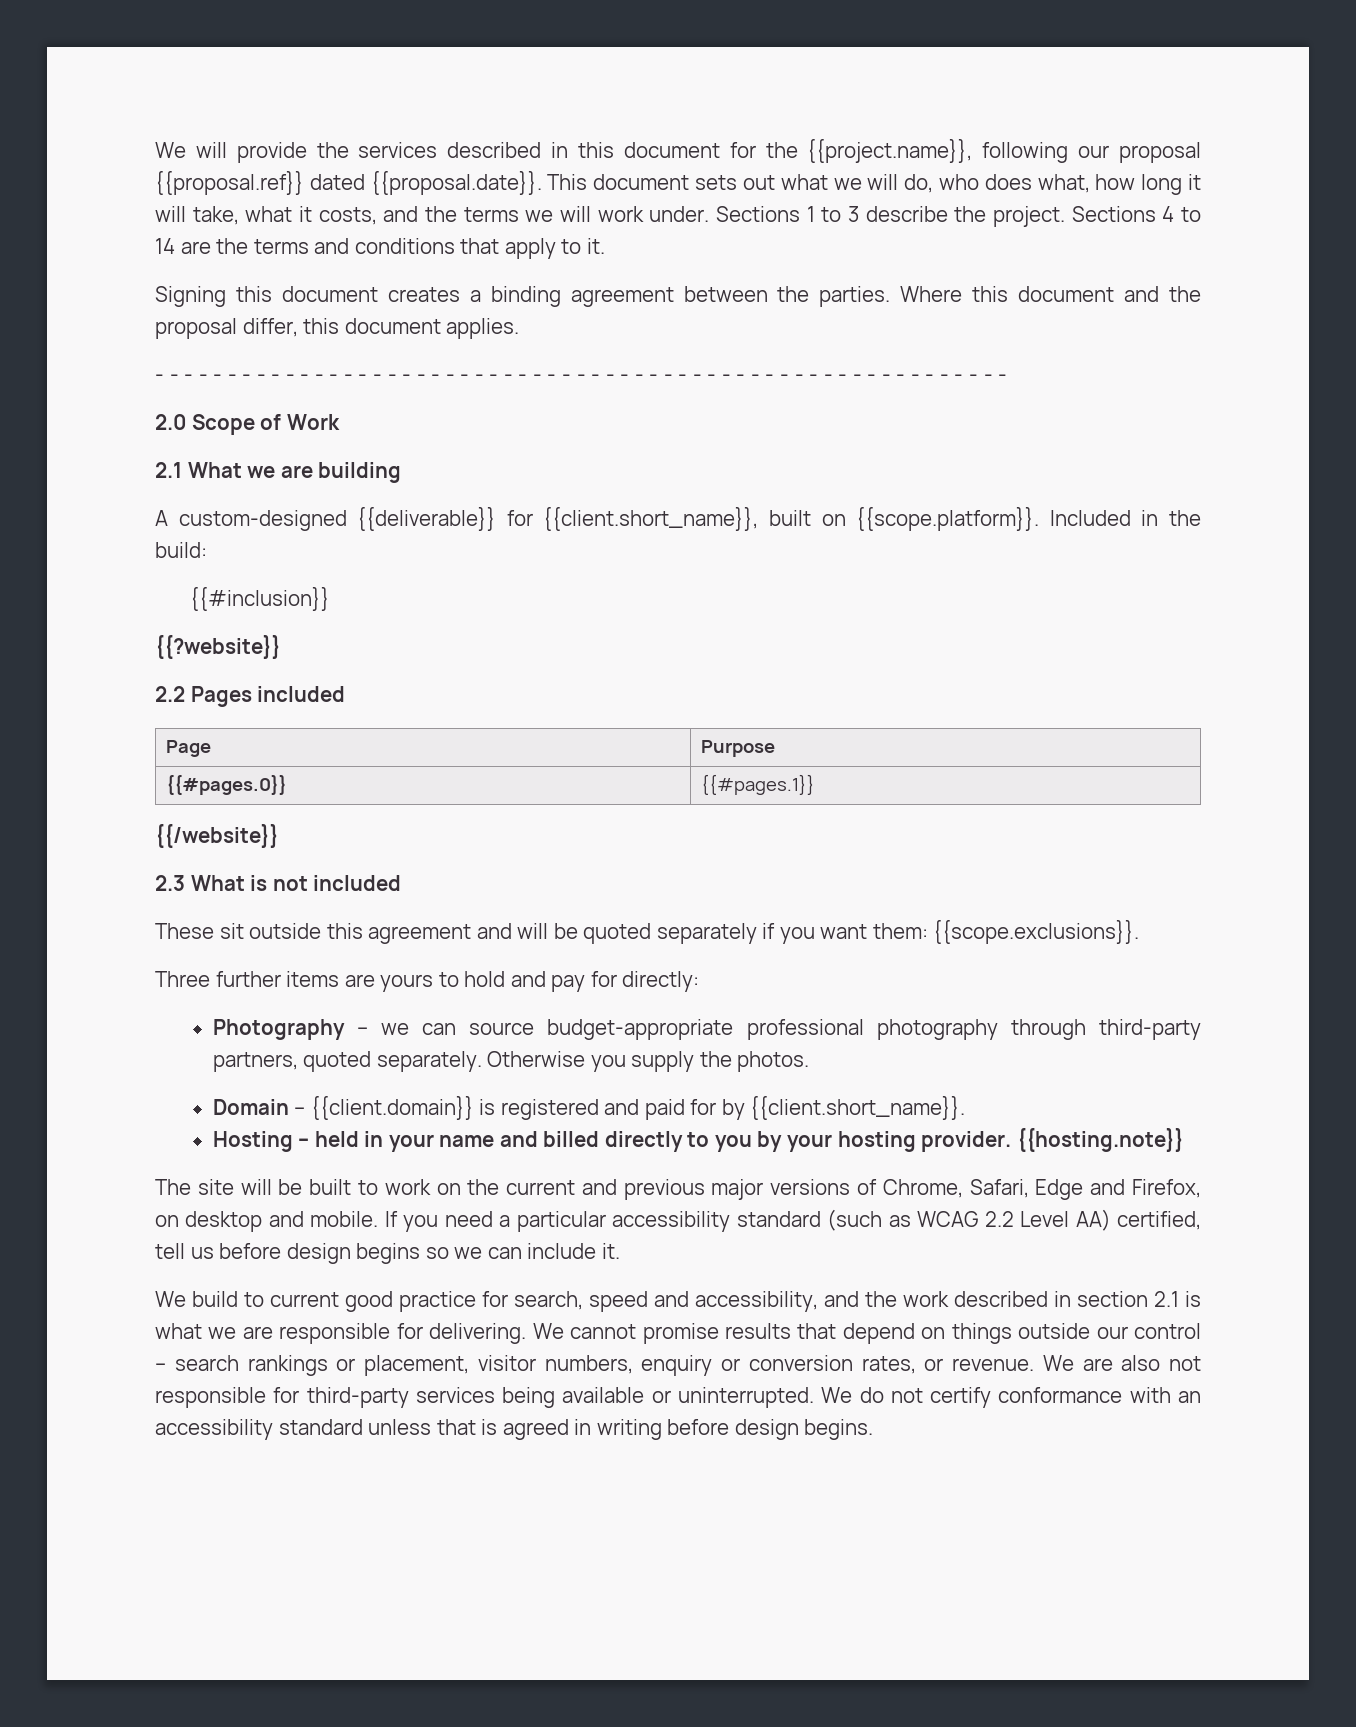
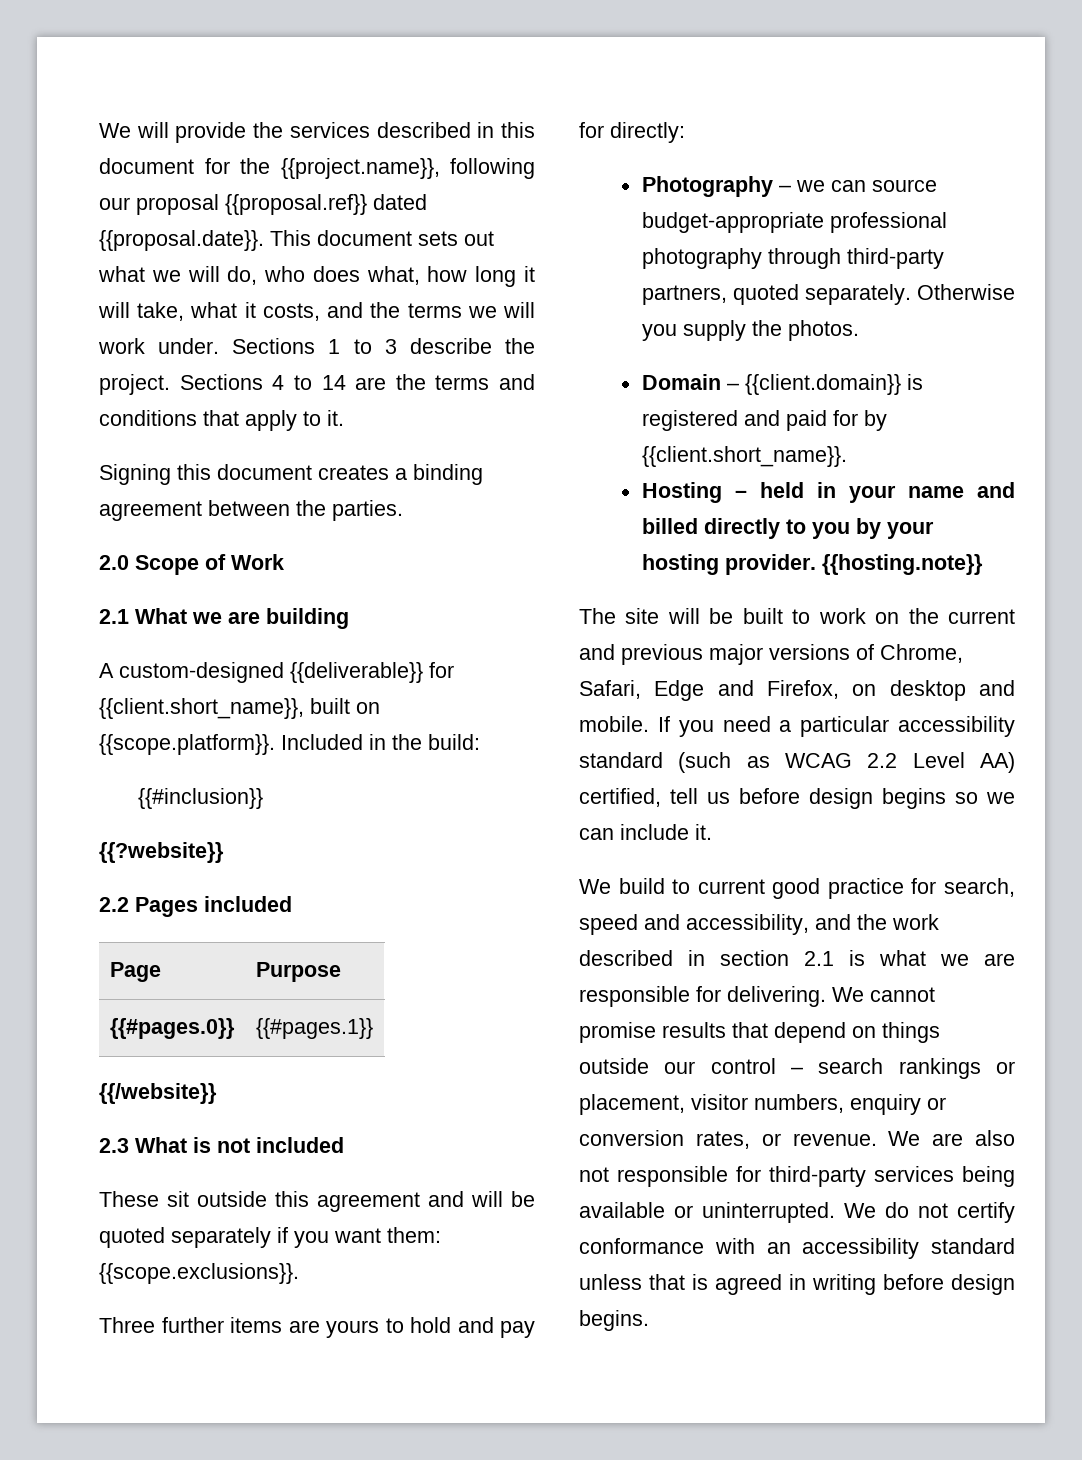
- Where this document and the proposal differ, this document applies.
- - - - - - - - - - - - - - - - - - - - - - - - - - - - - - - - - - - - - - - - - - - - - - - - - - - - - - - - - - - -

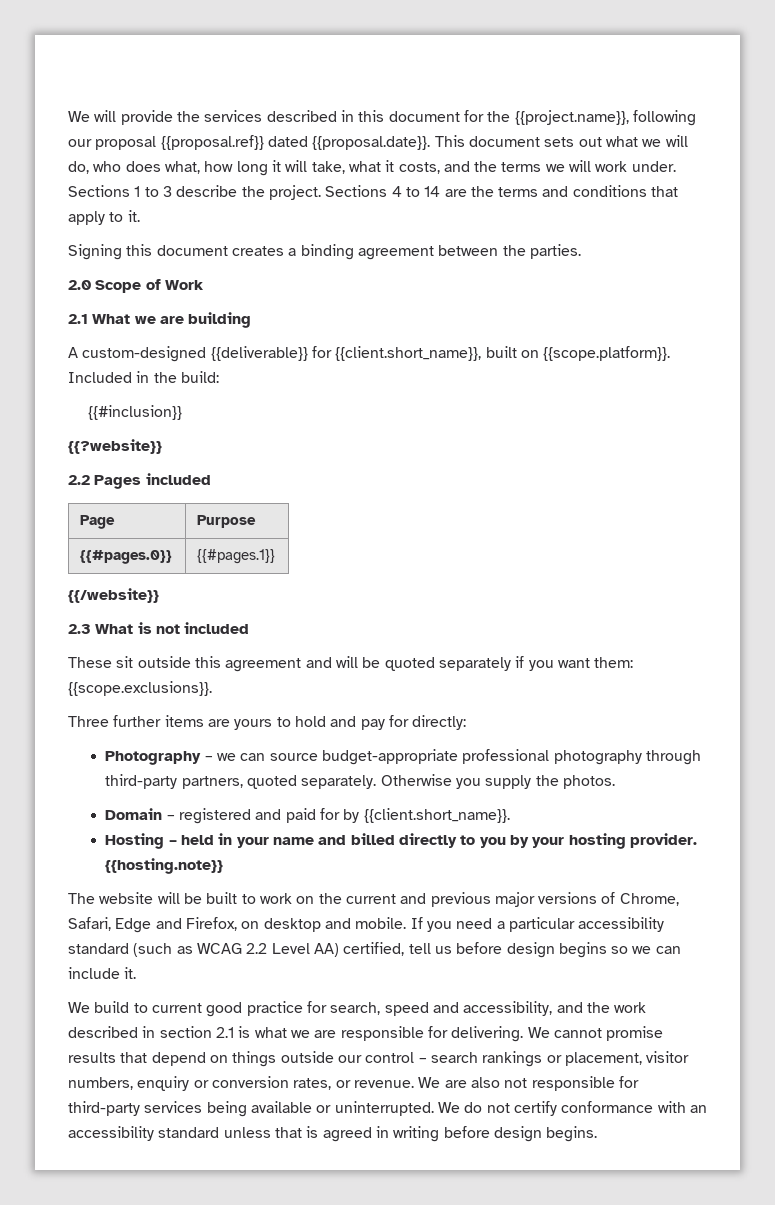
- Domain – {{client.domain}} is registered and paid for by {{client.short_name}}.
+ Domain – registered and paid for by {{client.short_name}}.
- The site will be built to work on the current and previous major versions of Chrome, Safari, Edge and Firefox, on desktop and mobile.
+ The website will be built to work on the current and previous major versions of Chrome, Safari, Edge and Firefox, on desktop and mobile.

